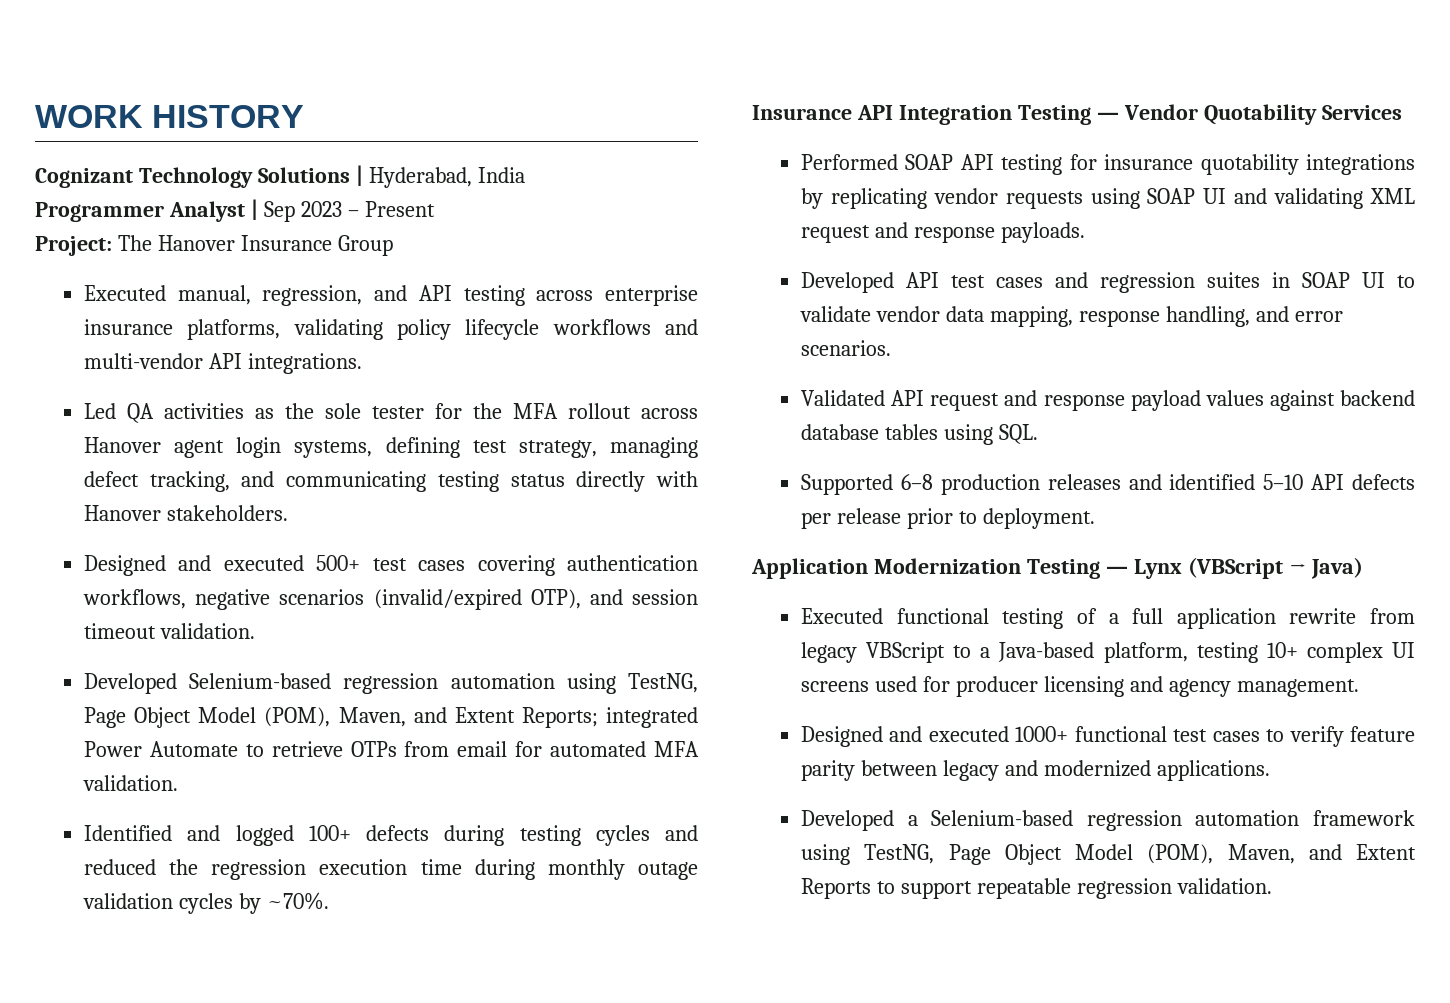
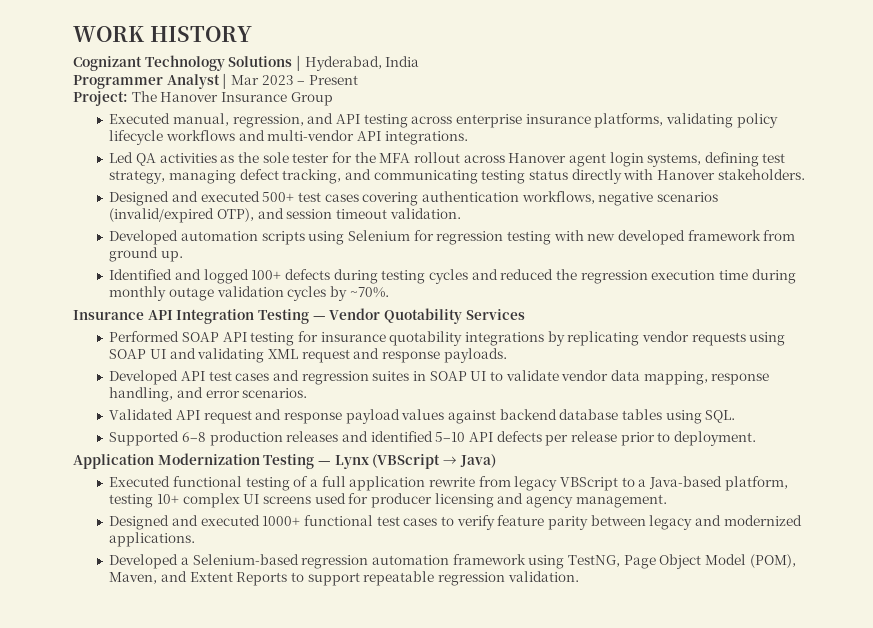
- Programmer Analyst | Sep 2023 – Present
+ Programmer Analyst | Mar 2023 – Present
- Developed Selenium-based regression automation using TestNG, Page Object Model (POM), Maven, and Extent Reports; integrated Power Automate to retrieve OTPs from email for automated MFA validation.
+ Developed automation scripts using Selenium for regression testing with new developed framework from ground up.

